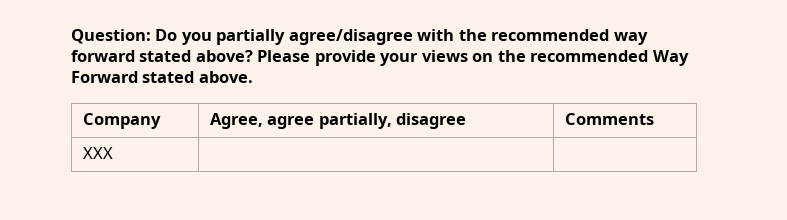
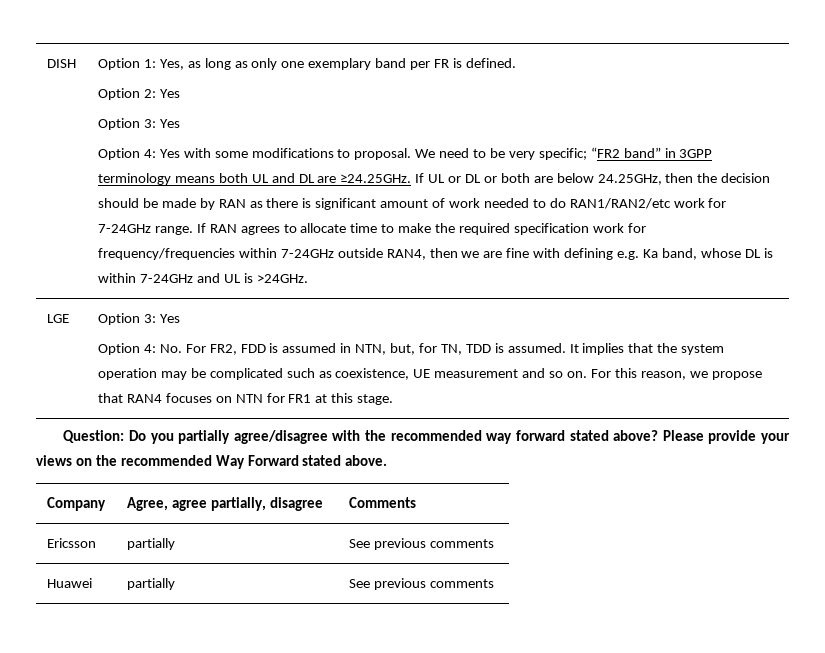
+ DISH | Option 1: Yes, as long as only one exemplary band per FR is defined.
+ Option 2: Yes
+ Option 3: Yes
+ Option 4: Yes with some modifications to proposal. We need to be very specific; “FR2 band” in 3GPP terminology means both UL and DL are ≥24.25GHz. If UL or DL or both are below 24.25GHz, then the decision should be made by RAN as there is significant amount of work needed to do RAN1/RAN2/etc work for 7-24GHz range. If RAN agrees to allocate time to make the required specification work for frequency/frequencies within 7-24GHz outside RAN4, then we are fine with defining e.g. Ka band, whose DL is within 7-24GHz and UL is >24GHz.
+ LGE | Option 3: Yes
+ Option 4: No. For FR2, FDD is assumed in NTN, but, for TN, TDD is assumed. It implies that the system operation may be complicated such as coexistence, UE measurement and so on. For this reason, we propose that RAN4 focuses on NTN for FR1 at this stage.
- XXX | |
+ Ericsson | partially | See previous comments
+ Huawei | partially | See previous comments

